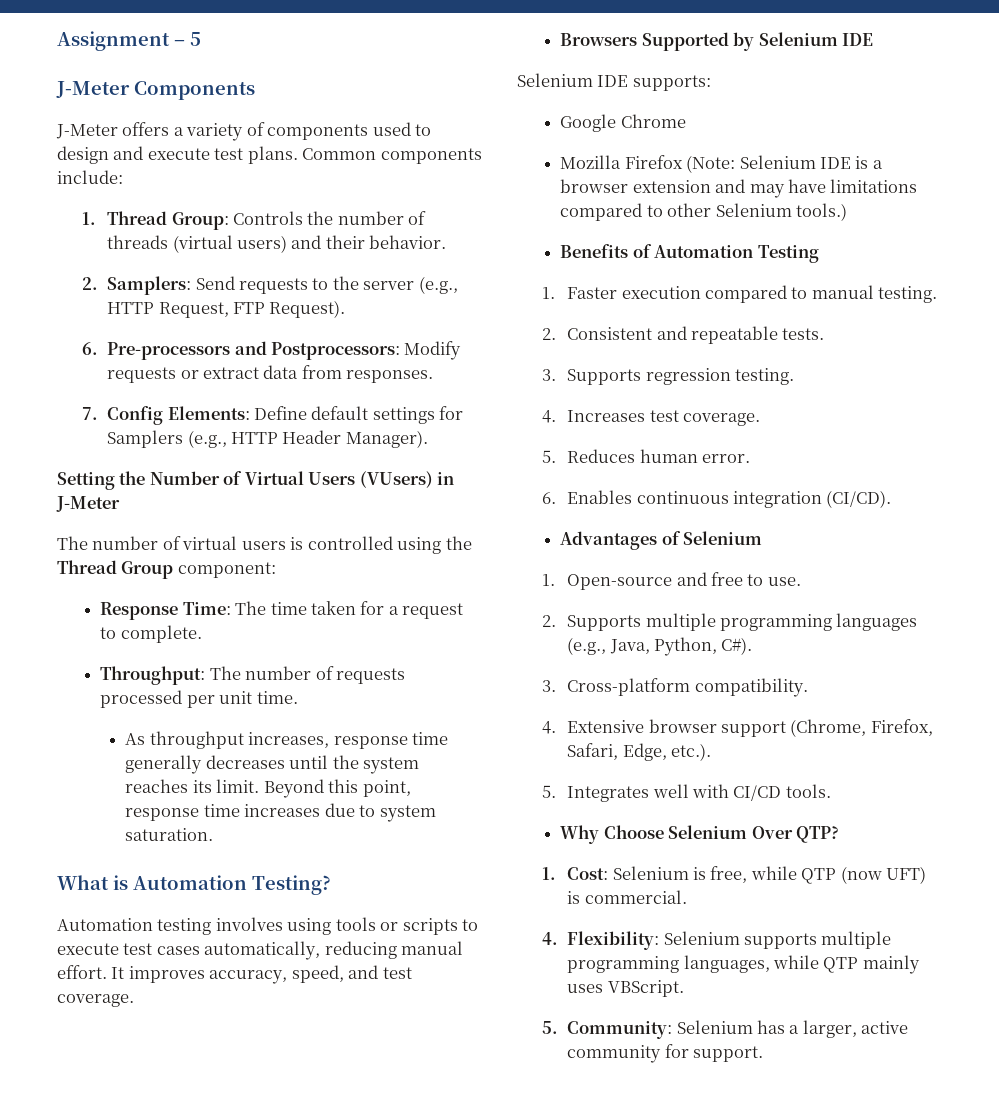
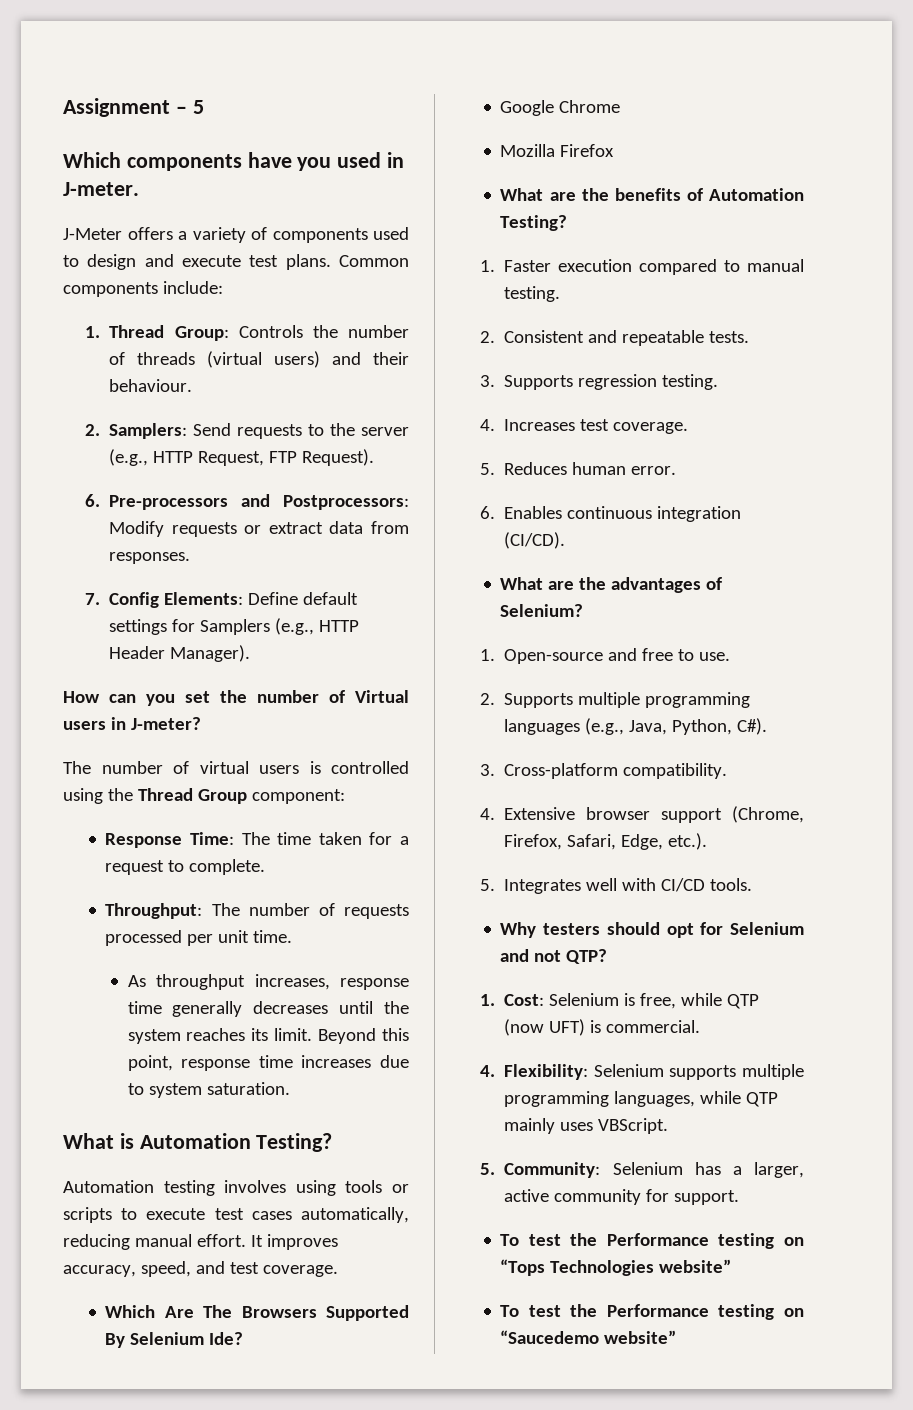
- J-Meter Components
+ Which components have you used in J-meter.
- 1. Thread Group: Controls the number of threads (virtual users) and their behavior.
+ 1. Thread Group: Controls the number of threads (virtual users) and their behaviour.
- Setting the Number of Virtual Users (VUsers) in J-Meter
+ How can you set the number of Virtual users in J-meter?
- Browsers Supported by Selenium IDE
- Selenium IDE supports:
+ Which Are The Browsers Supported By Selenium Ide?
  Google Chrome
- Mozilla Firefox (Note: Selenium IDE is a browser extension and may have limitations compared to other Selenium tools.)
- Benefits of Automation Testing
+ Mozilla Firefox
+ What are the benefits of Automation Testing?
- Advantages of Selenium
+ What are the advantages of Selenium?
- Why Choose Selenium Over QTP?
+ Why testers should opt for Selenium and not QTP?
+ To test the Performance testing on “Tops Technologies website”
+ To test the Performance testing on “Saucedemo website”

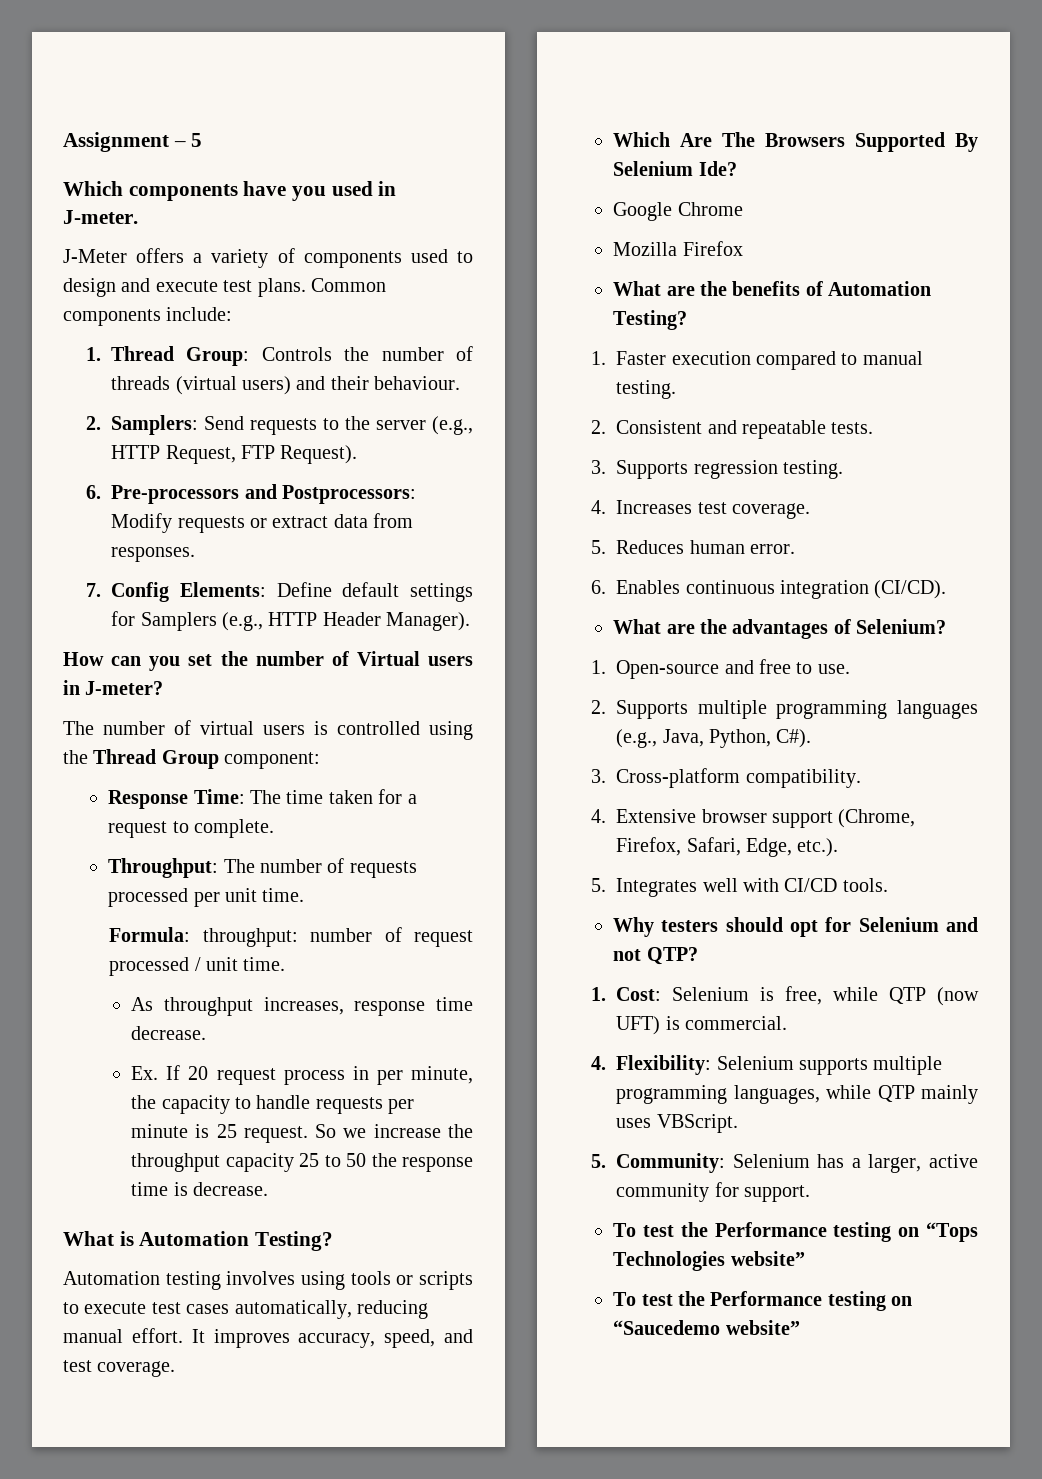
+ Formula: throughput: number of request processed / unit time.
- As throughput increases, response time generally decreases until the system reaches its limit. Beyond this point, response time increases due to system saturation.
+ As throughput increases, response time decrease.
+ Ex. If 20 request process in per minute, the capacity to handle requests per minute is 25 request. So we increase the throughput capacity 25 to 50 the response time is decrease.

